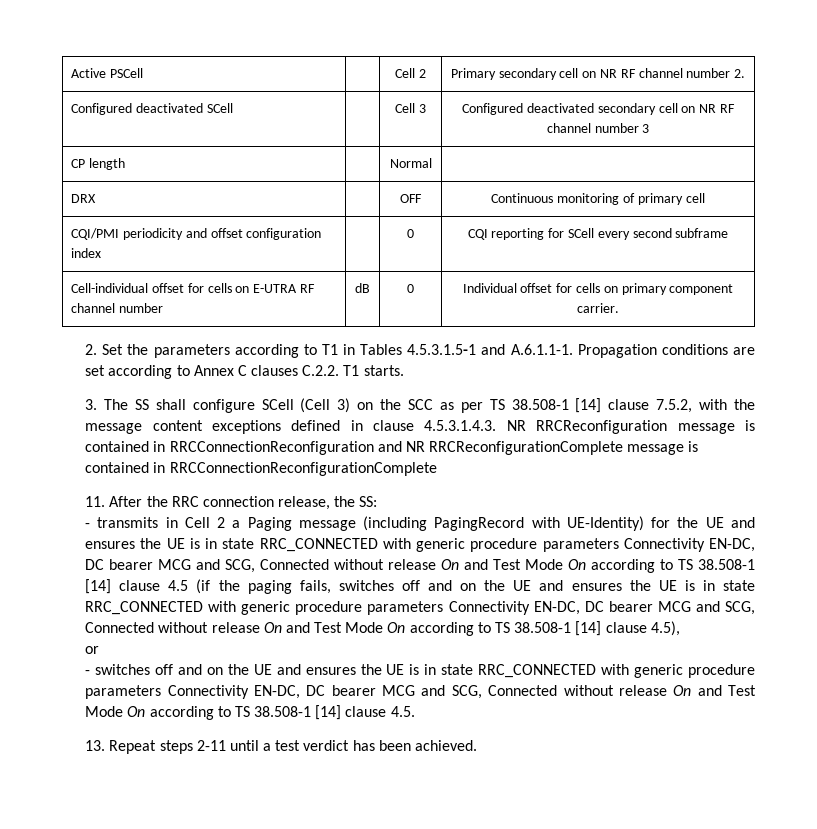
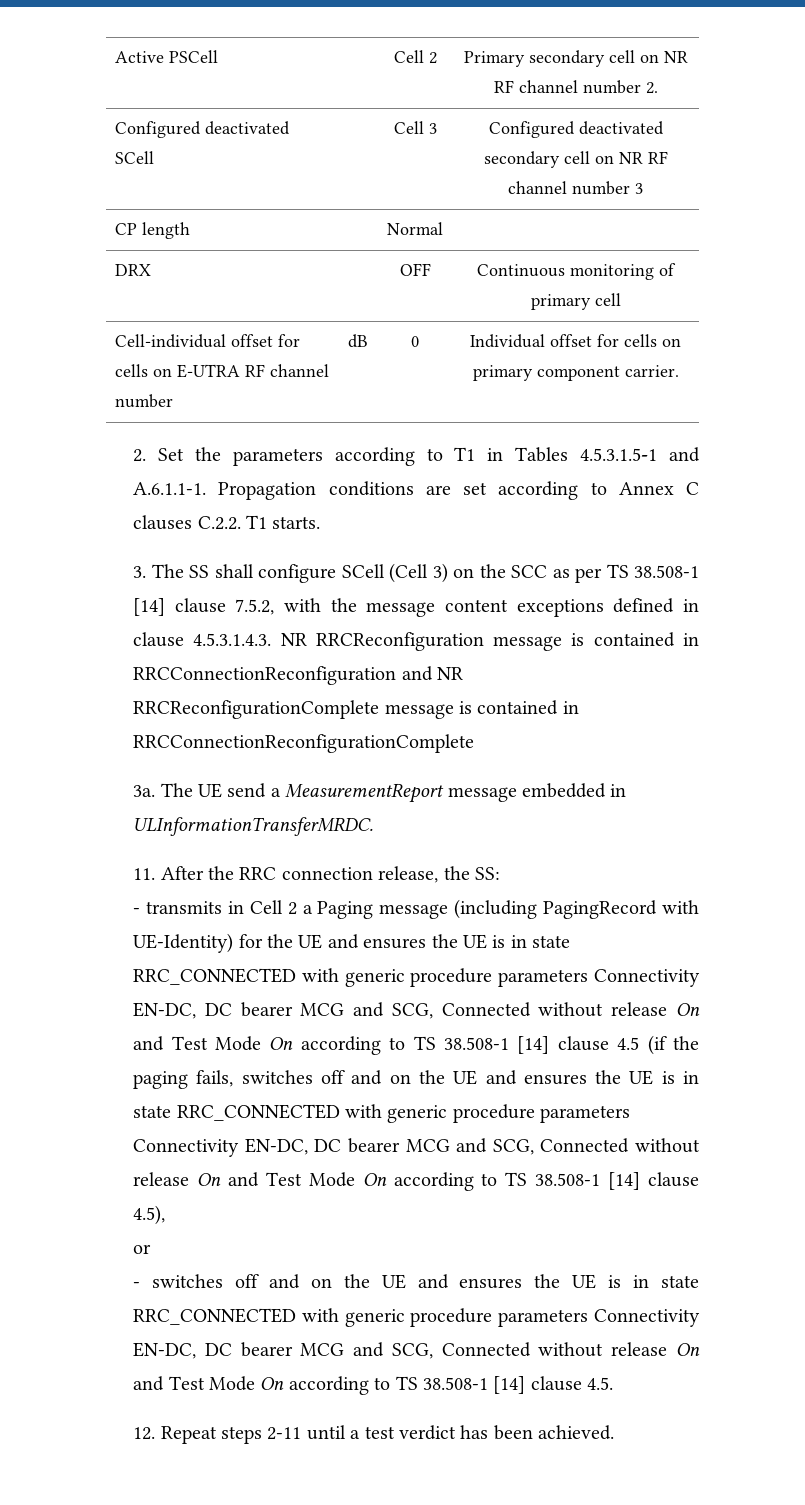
- CQI/PMI periodicity and offset configuration index | | 0 | CQI reporting for SCell every second subframe
+ 3a. The UE send a MeasurementReport message embedded in ULInformationTransferMRDC.
- 13. Repeat steps 2-11 until a test verdict has been achieved.
+ 12. Repeat steps 2-11 until a test verdict has been achieved.

